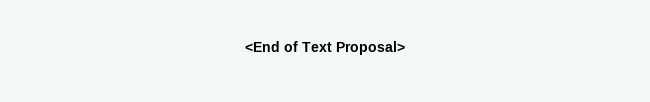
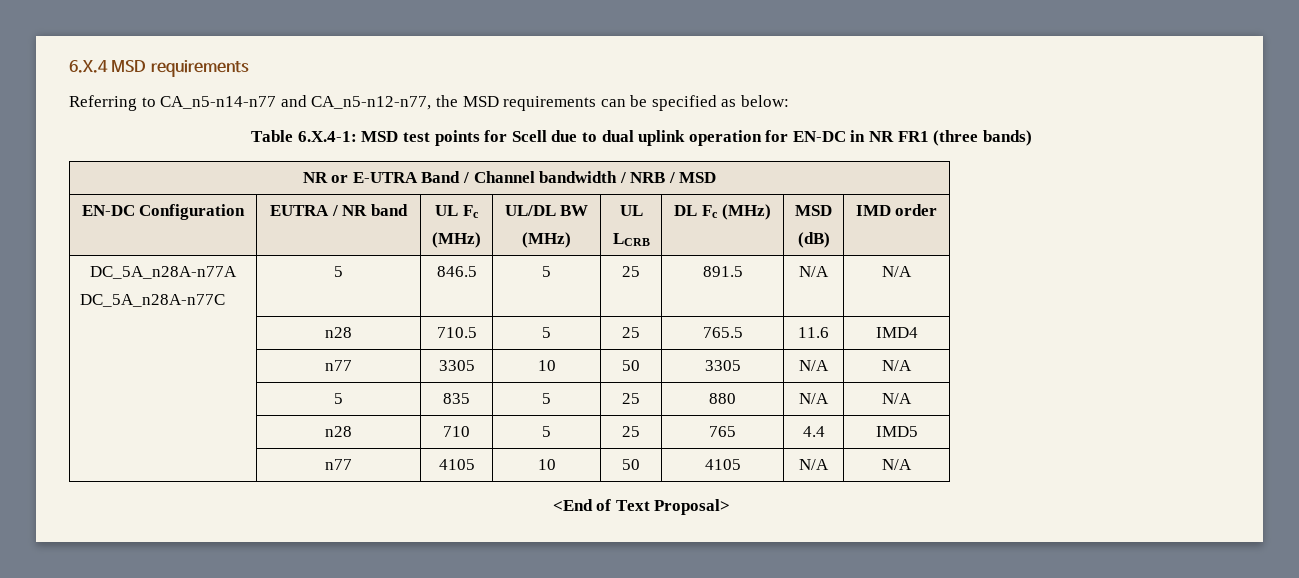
+ 6.X.4 MSD requirements
+ Referring to CA_n5-n14-n77 and CA_n5-n12-n77, the MSD requirements can be specified as below:
+ Table 6.X.4-1: MSD test points for Scell due to dual uplink operation for EN-DC in NR FR1 (three bands)
+ NR or E-UTRA Band / Channel bandwidth / NRB / MSD
+ EN-DC Configuration | EUTRA / NR band | UL Fc
+ (MHz) | UL/DL BW
+ (MHz) | UL
+ LCRB | DL Fc (MHz) | MSD
+ (dB) | IMD order
+ DC_5A_n28A-n77A
+ DC_5A_n28A-n77C | 5 | 846.5 | 5 | 25 | 891.5 | N/A | N/A
+ | n28 | 710.5 | 5 | 25 | 765.5 | 11.6 | IMD4
+ | n77 | 3305 | 10 | 50 | 3305 | N/A | N/A
+ | 5 | 835 | 5 | 25 | 880 | N/A | N/A
+ | n28 | 710 | 5 | 25 | 765 | 4.4 | IMD5
+ | n77 | 4105 | 10 | 50 | 4105 | N/A | N/A

